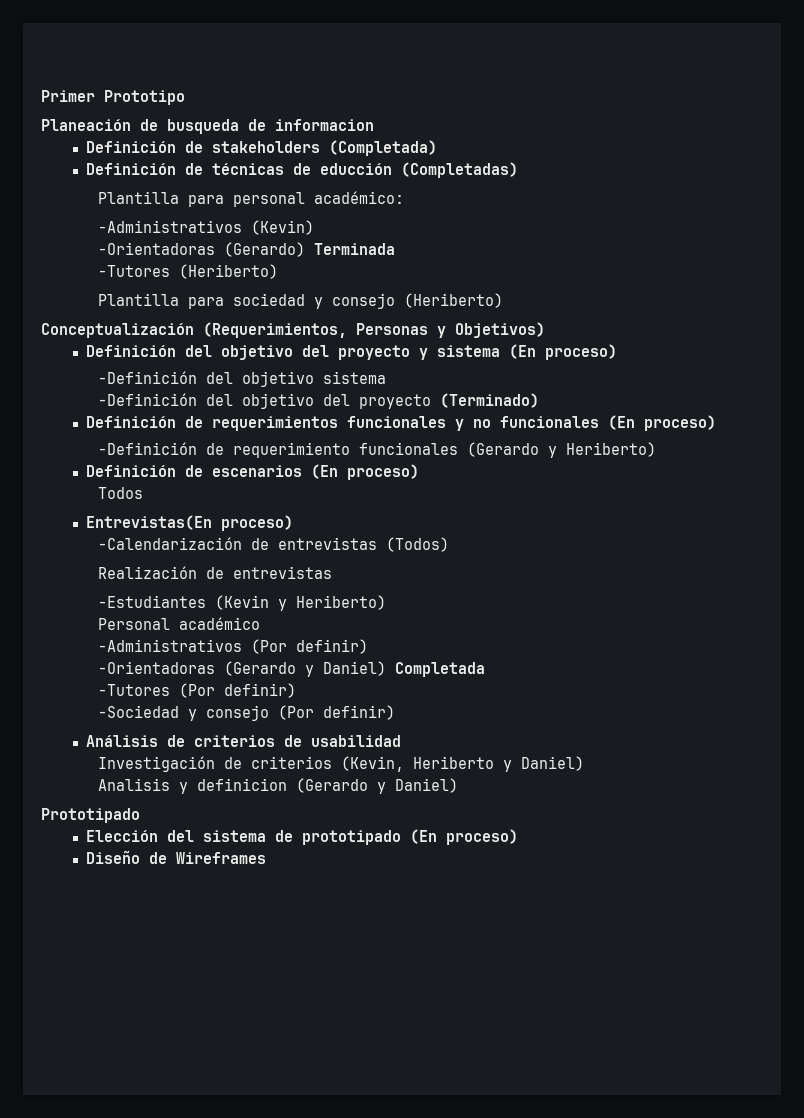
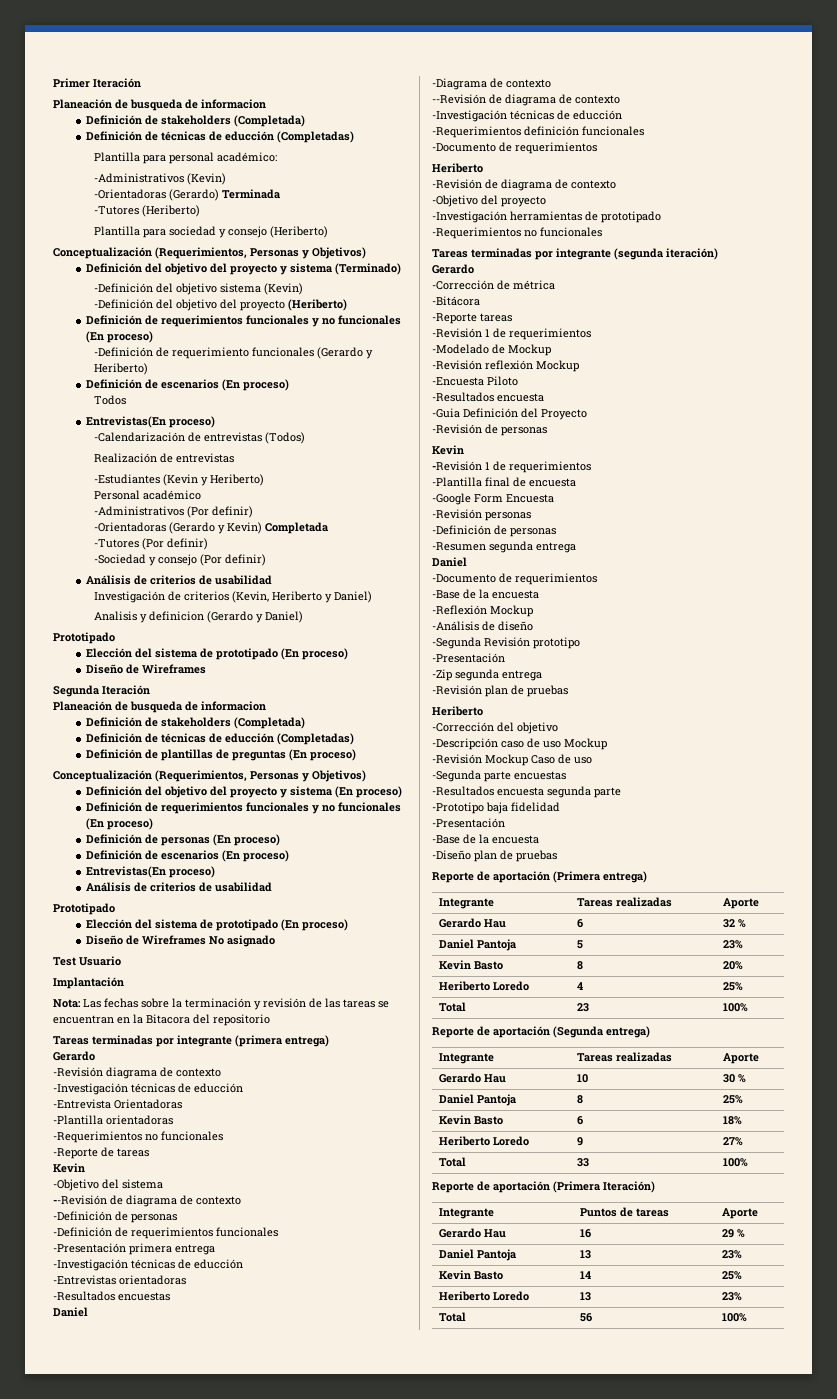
- Primer Prototipo
+ Primer Iteración
- Definición del objetivo del proyecto y sistema (En proceso)
+ Definición del objetivo del proyecto y sistema (Terminado)
- -Definición del objetivo sistema
+ -Definición del objetivo sistema (Kevin)
- -Definición del objetivo del proyecto (Terminado)
+ -Definición del objetivo del proyecto (Heriberto)
- -Orientadoras (Gerardo y Daniel) Completada
+ -Orientadoras (Gerardo y Kevin) Completada
+ Segunda Iteración
+ Planeación de busqueda de informacion
+ Definición de stakeholders (Completada)
+ Definición de técnicas de educción (Completadas)
+ Definición de plantillas de preguntas (En proceso)
+ Conceptualización (Requerimientos, Personas y Objetivos)
+ Definición del objetivo del proyecto y sistema (En proceso)
+ Definición de requerimientos funcionales y no funcionales (En proceso)
+ Definición de personas (En proceso)
+ Definición de escenarios (En proceso)
+ Entrevistas(En proceso)
+ Análisis de criterios de usabilidad
+ Prototipado
+ Elección del sistema de prototipado (En proceso)
+ Diseño de Wireframes No asignado
+ Test Usuario
+ Implantación
+ Nota: Las fechas sobre la terminación y revisión de las tareas se encuentran en la Bitacora del repositorio
+ Tareas terminadas por integrante (primera entrega)
+ Gerardo
+ -Revisión diagrama de contexto
+ -Investigación técnicas de educción
+ -Entrevista Orientadoras
+ -Plantilla orientadoras
+ -Requerimientos no funcionales
+ -Reporte de tareas
+ Kevin
+ -Objetivo del sistema
+ --Revisión de diagrama de contexto
+ -Definición de personas
+ -Definición de requerimientos funcionales
+ -Presentación primera entrega
+ -Investigación técnicas de educción
+ -Entrevistas orientadoras
+ -Resultados encuestas
+ Daniel
+ -Diagrama de contexto
+ --Revisión de diagrama de contexto
+ -Investigación técnicas de educción
+ -Requerimientos definición funcionales
+ -Documento de requerimientos
+ Heriberto
+ -Revisión de diagrama de contexto
+ -Objetivo del proyecto
+ -Investigación herramientas de prototipado
+ -Requerimientos no funcionales
+ Tareas terminadas por integrante (segunda iteración)
+ Gerardo
+ -Corrección de métrica
+ -Bitácora
+ -Reporte tareas
+ -Revisión 1 de requerimientos
+ -Modelado de Mockup
+ -Revisión reflexión Mockup
+ -Encuesta Piloto
+ -Resultados encuesta
+ -Guia Definición del Proyecto
+ -Revisión de personas
+ Kevin
+ -Revisión 1 de requerimientos
+ -Plantilla final de encuesta
+ -Google Form Encuesta
+ -Revisión personas
+ -Definición de personas
+ -Resumen segunda entrega
+ Daniel
+ -Documento de requerimientos
+ -Base de la encuesta
+ -Reflexión Mockup
+ -Análisis de diseño
+ -Segunda Revisión prototipo
+ -Presentación
+ -Zip segunda entrega
+ -Revisión plan de pruebas
+ Heriberto
+ -Corrección del objetivo
+ -Descripción caso de uso Mockup
+ -Revisión Mockup Caso de uso
+ -Segunda parte encuestas
+ -Resultados encuesta segunda parte
+ -Prototipo baja fidelidad
+ -Presentación
+ -Base de la encuesta
+ -Diseño plan de pruebas
+ Reporte de aportación (Primera entrega)
+ Integrante | Tareas realizadas | Aporte
+ Gerardo Hau | 6 | 32 %
+ Daniel Pantoja | 5 | 23%
+ Kevin Basto | 8 | 20%
+ Heriberto Loredo | 4 | 25%
+ Total | 23 | 100%
+ Reporte de aportación (Segunda entrega)
+ Integrante | Tareas realizadas | Aporte
+ Gerardo Hau | 10 | 30 %
+ Daniel Pantoja | 8 | 25%
+ Kevin Basto | 6 | 18%
+ Heriberto Loredo | 9 | 27%
+ Total | 33 | 100%
+ Reporte de aportación (Primera Iteración)
+ Integrante | Puntos de tareas | Aporte
+ Gerardo Hau | 16 | 29 %
+ Daniel Pantoja | 13 | 23%
+ Kevin Basto | 14 | 25%
+ Heriberto Loredo | 13 | 23%
+ Total | 56 | 100%

